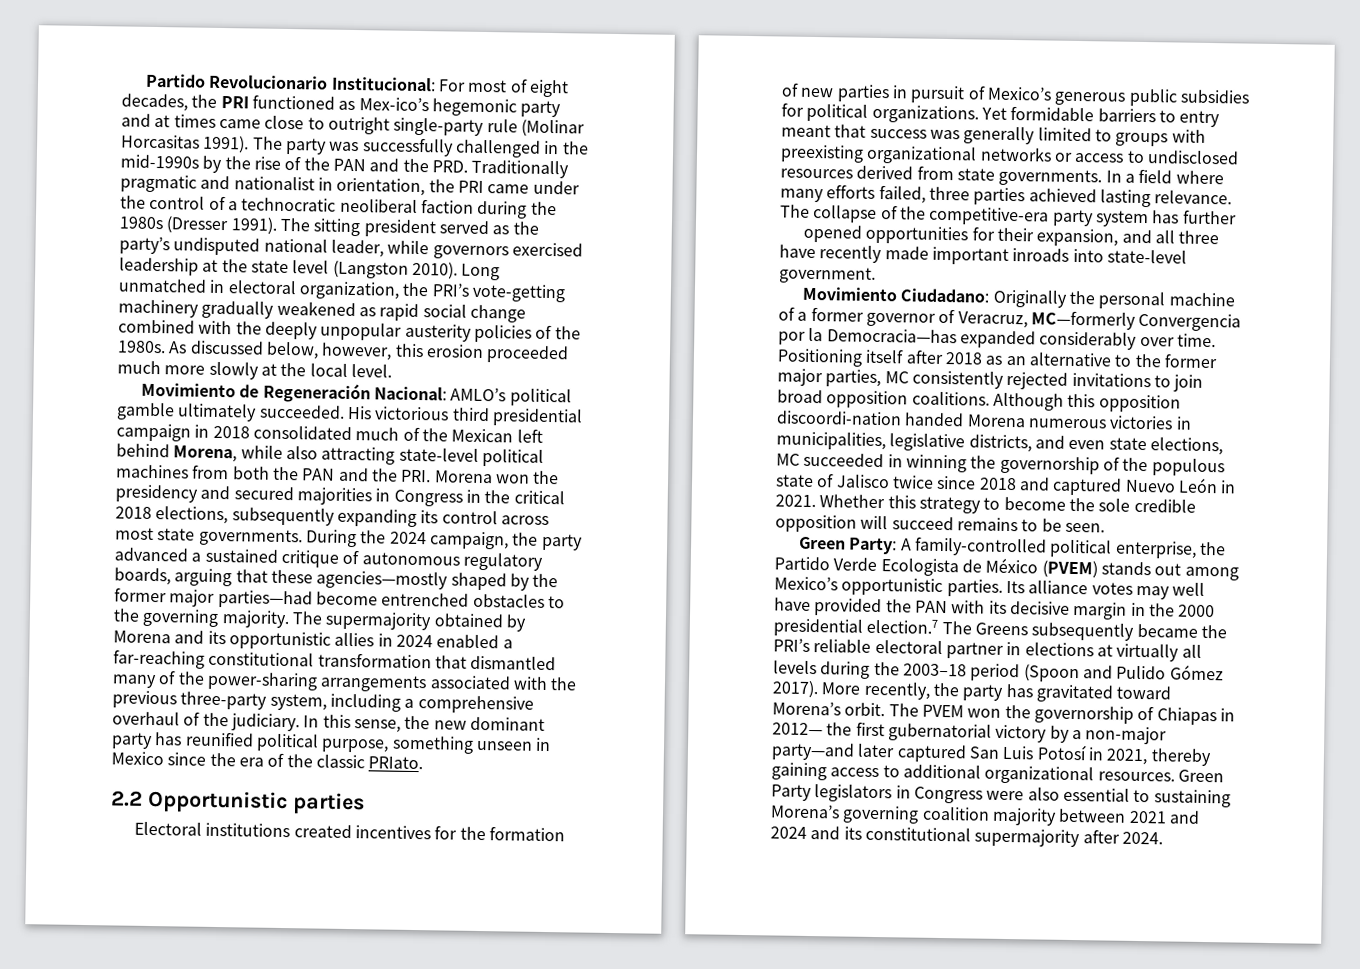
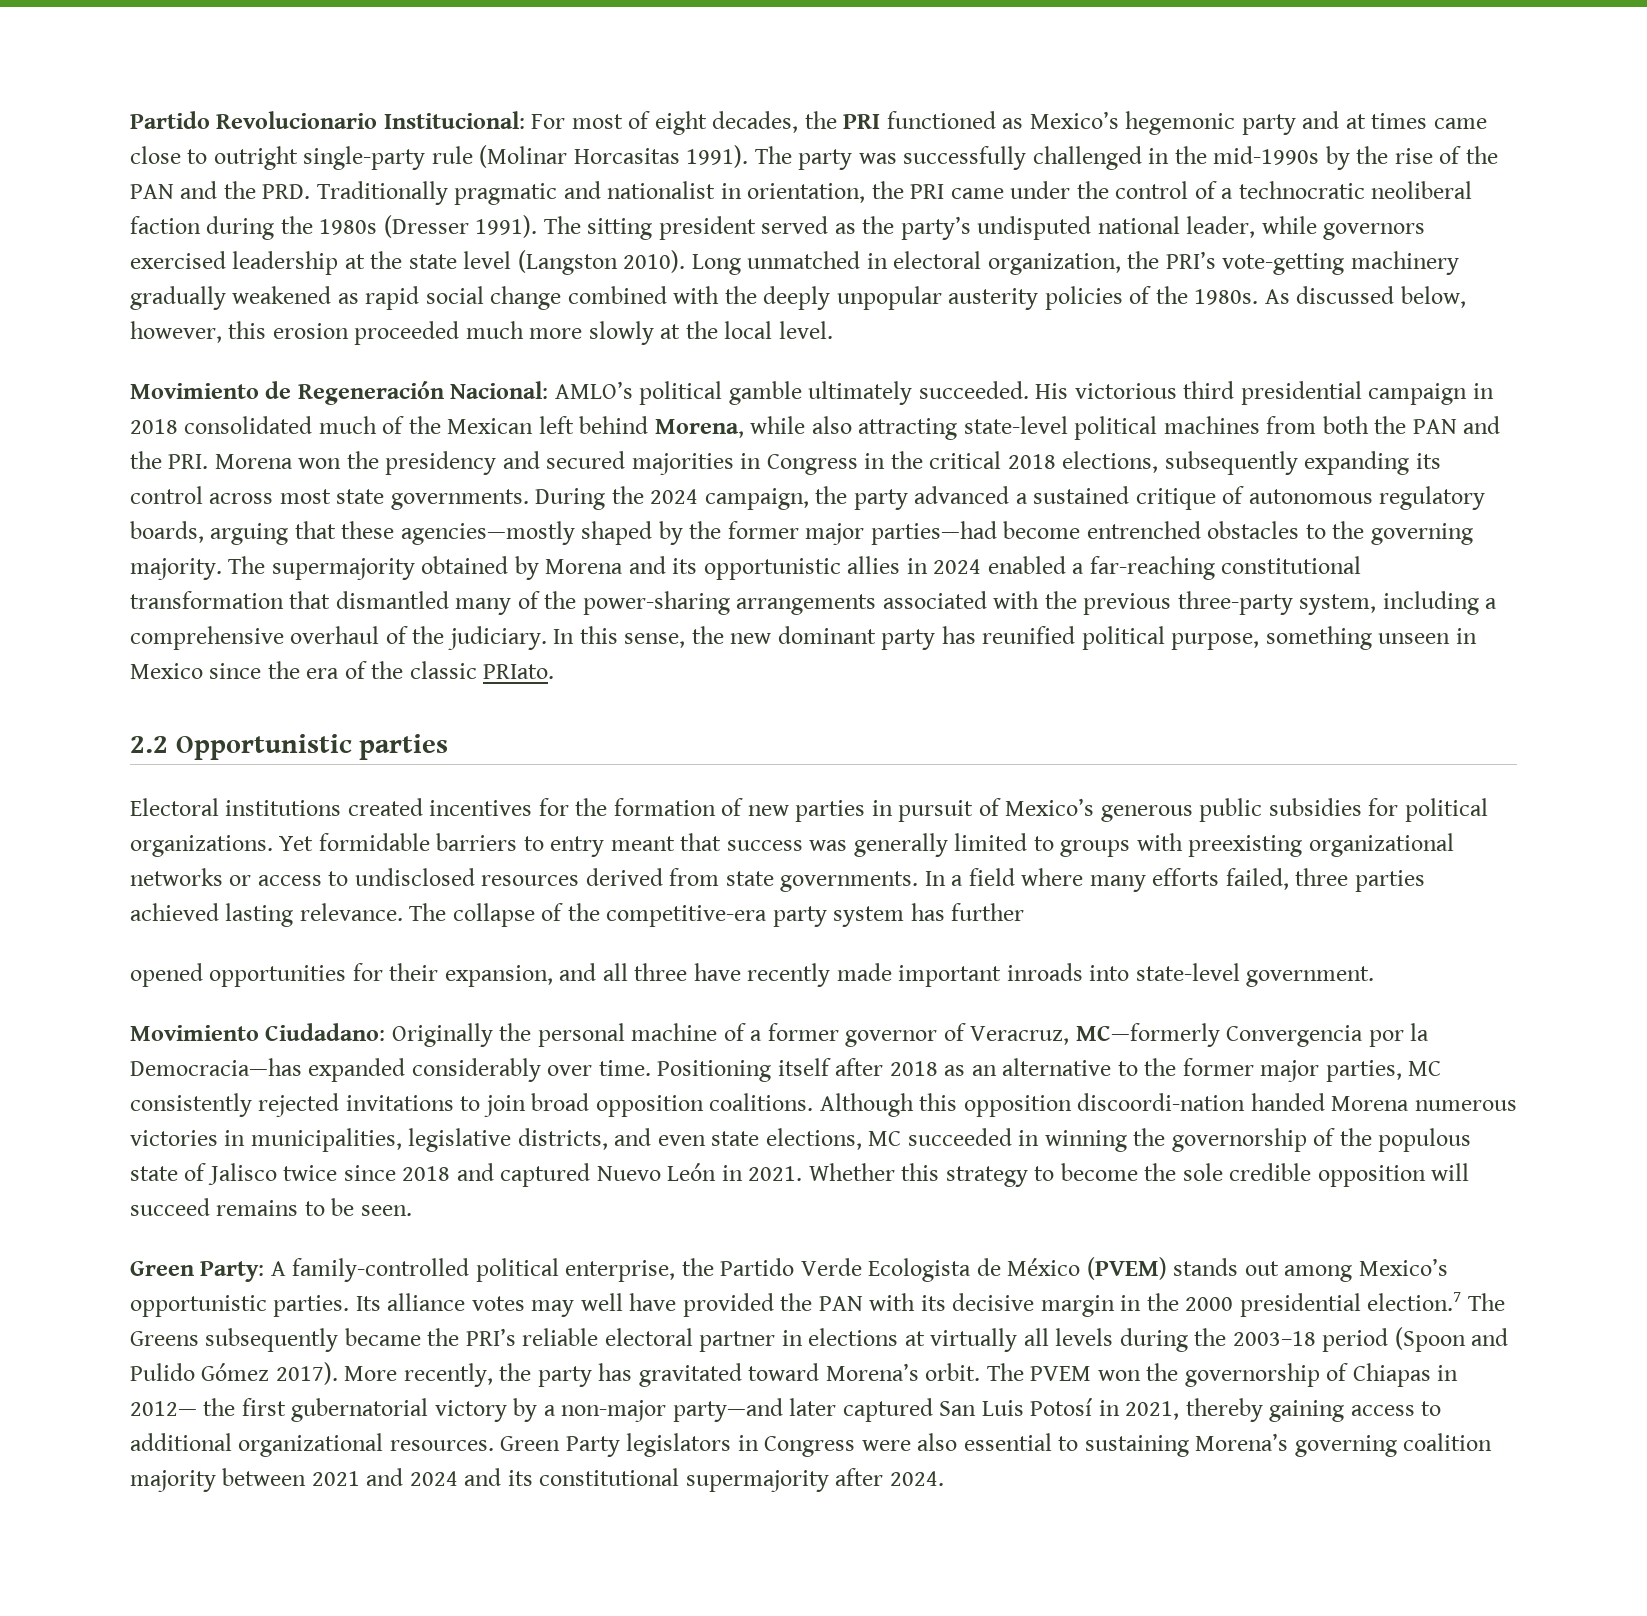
- Partido Revolucionario Institucional: For most of eight decades, the PRI functioned as Mex-ico’s hegemonic party and at times came close to outright single-party rule (Molinar Horcasitas 1991).
+ Partido Revolucionario Institucional: For most of eight decades, the PRI functioned as Mexico’s hegemonic party and at times came close to outright single-party rule (Molinar Horcasitas 1991).

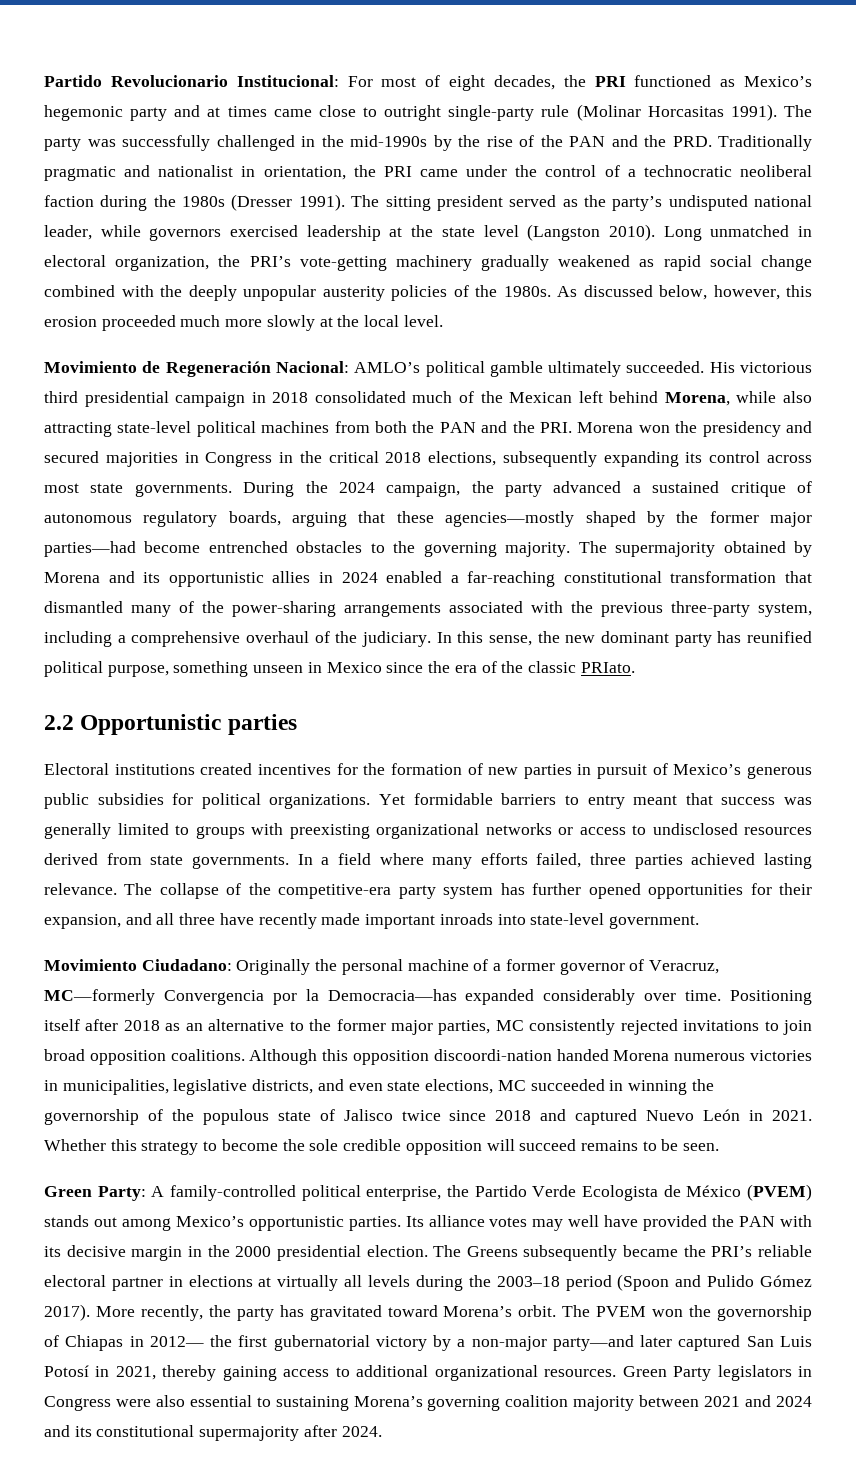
- The collapse of the competitive-era party system has further
- opened opportunities for their expansion, and all three have recently made important inroads into state-level government.
+ The collapse of the competitive-era party system has further opened opportunities for their expansion, and all three have recently made important inroads into state-level government.
- Its alliance votes may well have provided the PAN with its decisive margin in the 2000 presidential election.7 The Greens subsequently became the PRI’s reliable electoral partner in elections at virtually all levels during the 2003–18 period (Spoon and Pulido Gómez 2017).
+ Its alliance votes may well have provided the PAN with its decisive margin in the 2000 presidential election. The Greens subsequently became the PRI’s reliable electoral partner in elections at virtually all levels during the 2003–18 period (Spoon and Pulido Gómez 2017).

